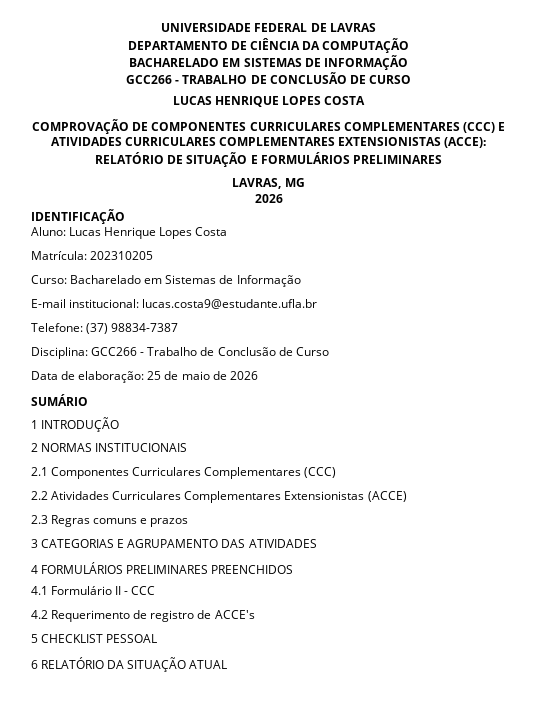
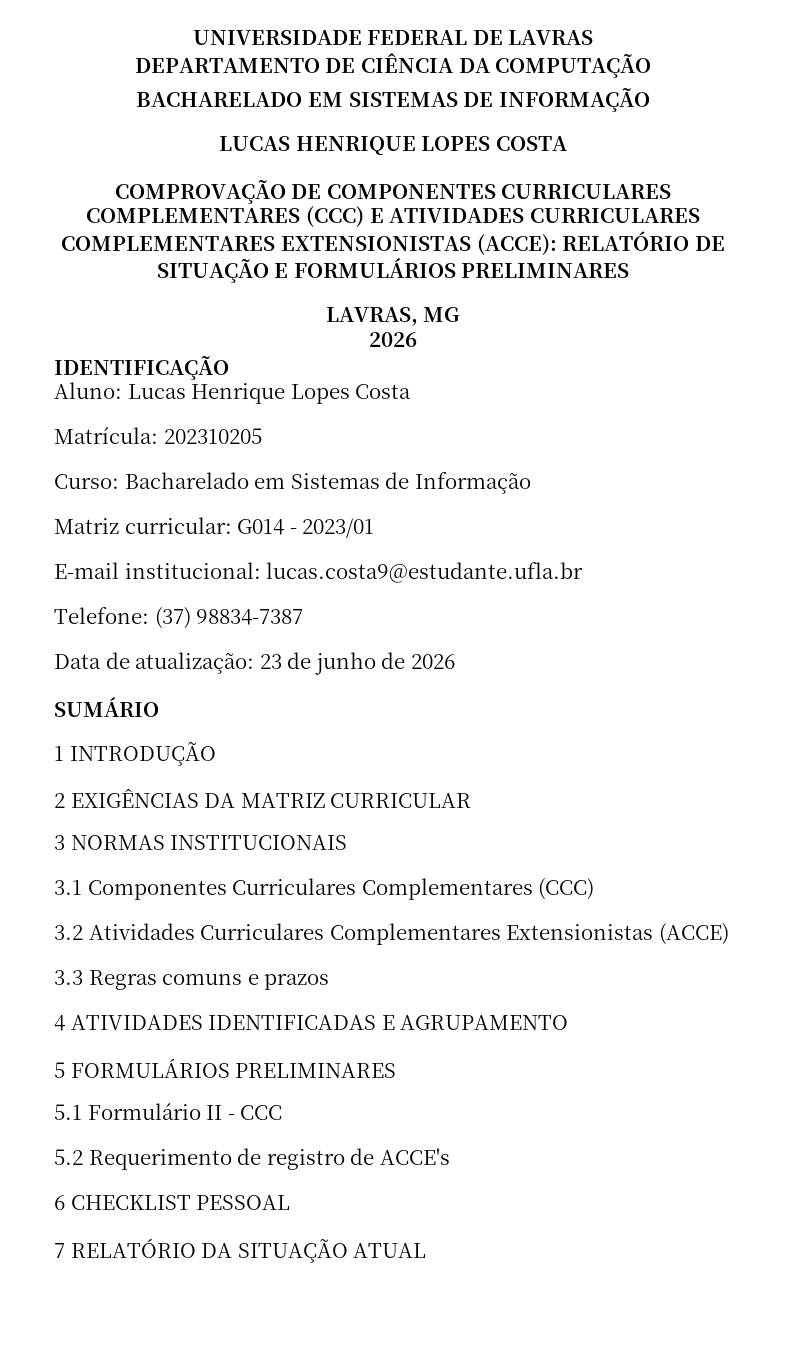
- GCC266 - TRABALHO DE CONCLUSÃO DE CURSO
+ Matriz curricular: G014 - 2023/01
- Disciplina: GCC266 - Trabalho de Conclusão de Curso
- Data de elaboração: 25 de maio de 2026
+ Data de atualização: 23 de junho de 2026
- 2 NORMAS INSTITUCIONAIS
+ 2 EXIGÊNCIAS DA MATRIZ CURRICULAR
+ 3 NORMAS INSTITUCIONAIS
- 2.1 Componentes Curriculares Complementares (CCC)
+ 3.1 Componentes Curriculares Complementares (CCC)
- 2.2 Atividades Curriculares Complementares Extensionistas (ACCE)
+ 3.2 Atividades Curriculares Complementares Extensionistas (ACCE)
- 2.3 Regras comuns e prazos
+ 3.3 Regras comuns e prazos
- 3 CATEGORIAS E AGRUPAMENTO DAS ATIVIDADES
- 4 FORMULÁRIOS PRELIMINARES PREENCHIDOS
- 4.1 Formulário II - CCC
+ 4 ATIVIDADES IDENTIFICADAS E AGRUPAMENTO
+ 5 FORMULÁRIOS PRELIMINARES
+ 5.1 Formulário II - CCC
- 4.2 Requerimento de registro de ACCE's
+ 5.2 Requerimento de registro de ACCE's
- 5 CHECKLIST PESSOAL
+ 6 CHECKLIST PESSOAL
- 6 RELATÓRIO DA SITUAÇÃO ATUAL
+ 7 RELATÓRIO DA SITUAÇÃO ATUAL

